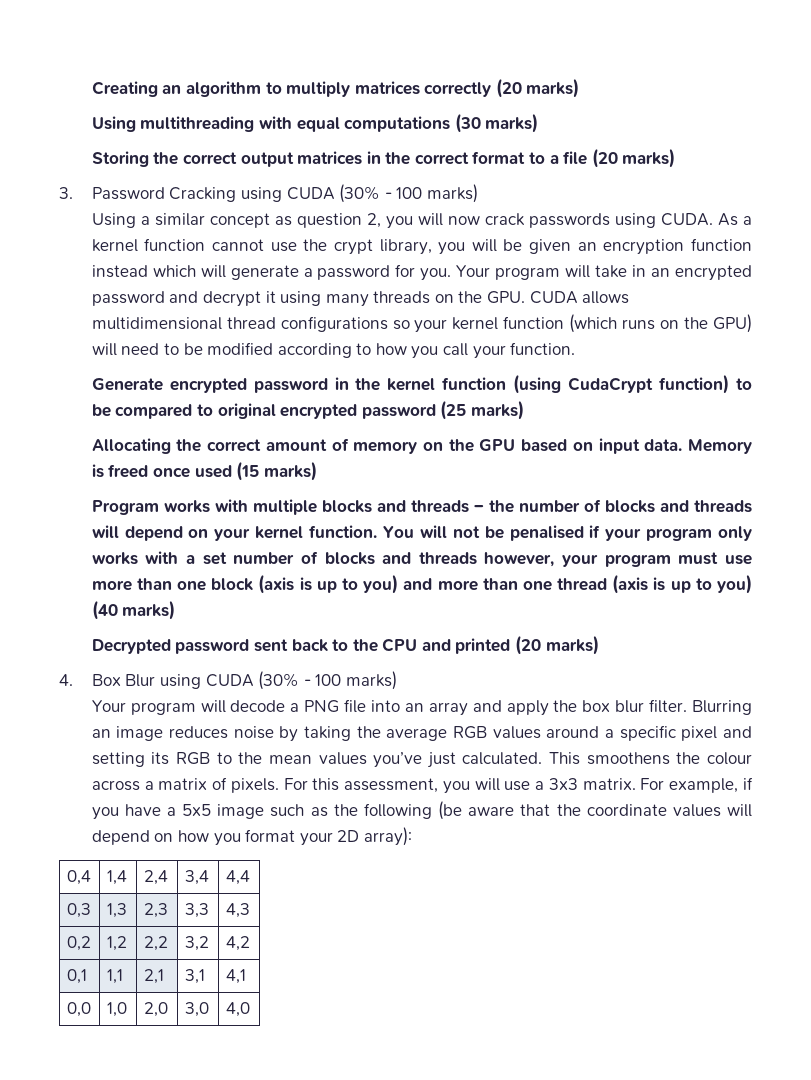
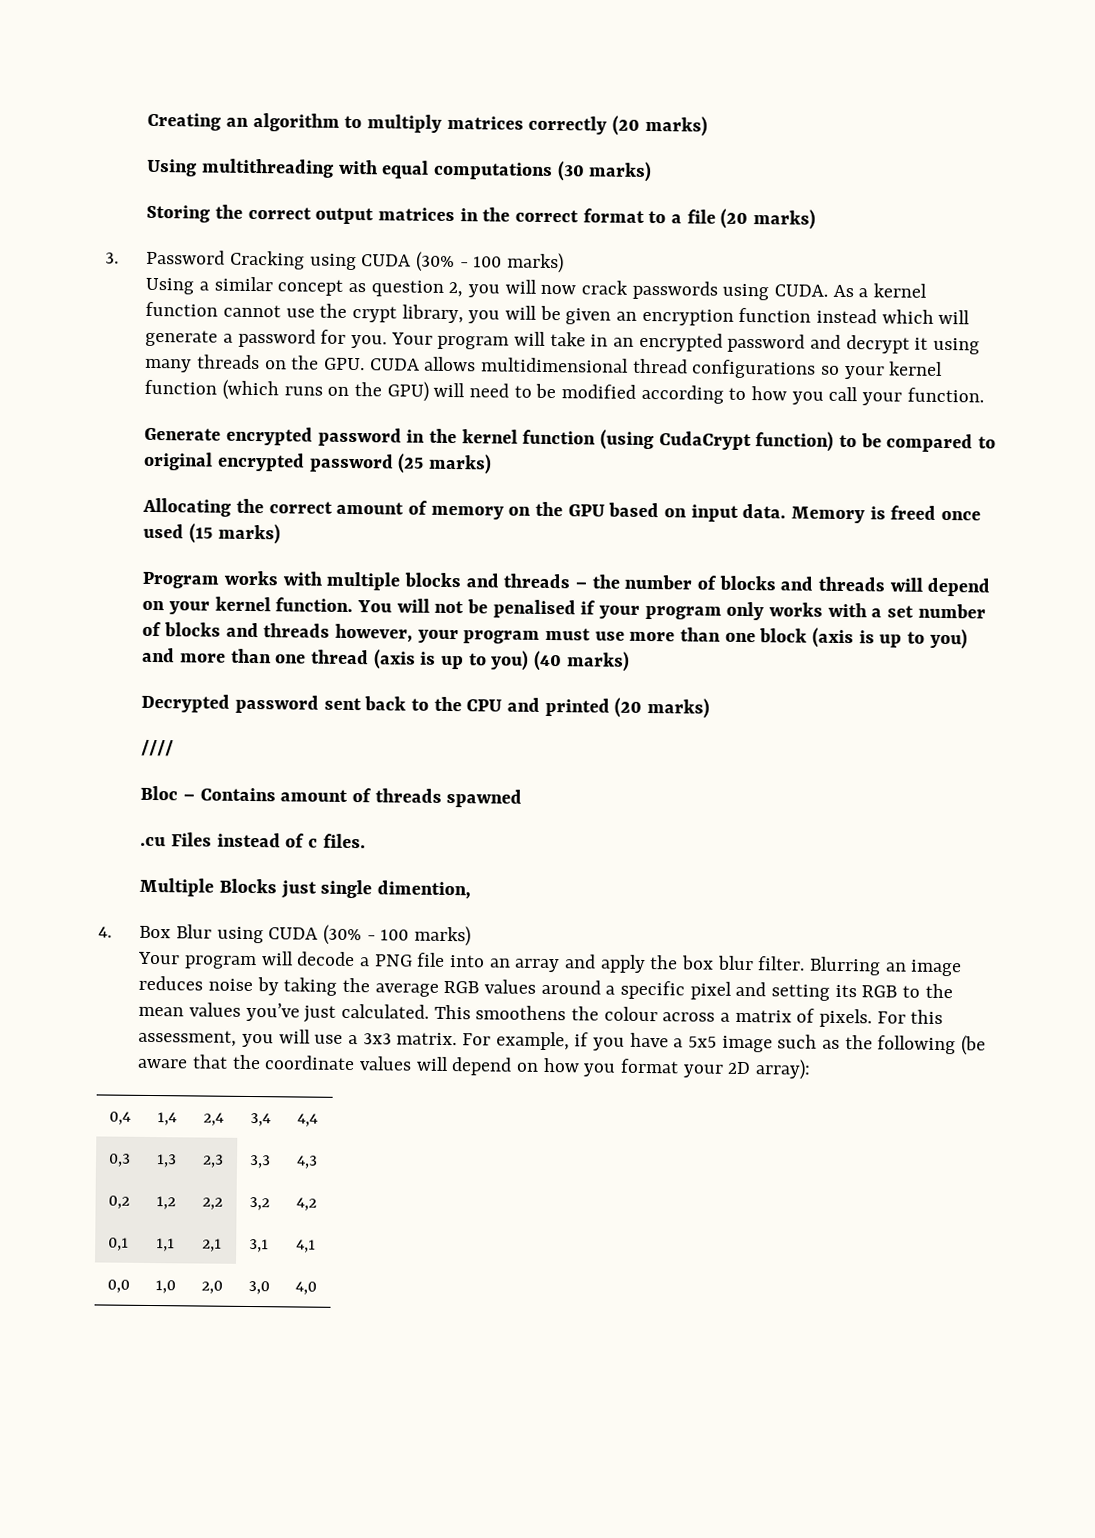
+ ////
+ Bloc – Contains amount of threads spawned
+ .cu Files instead of c files.
+ Multiple Blocks just single dimention,

